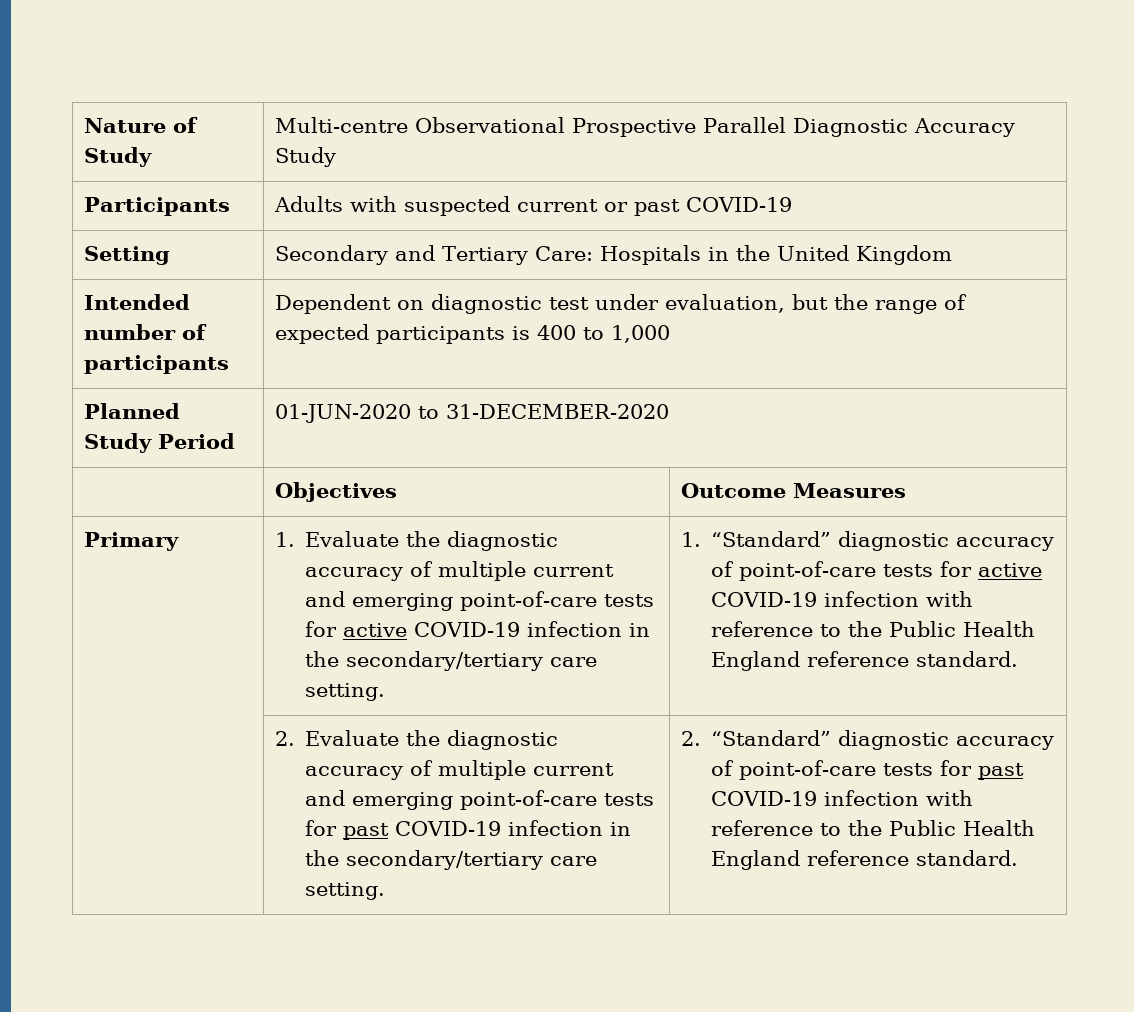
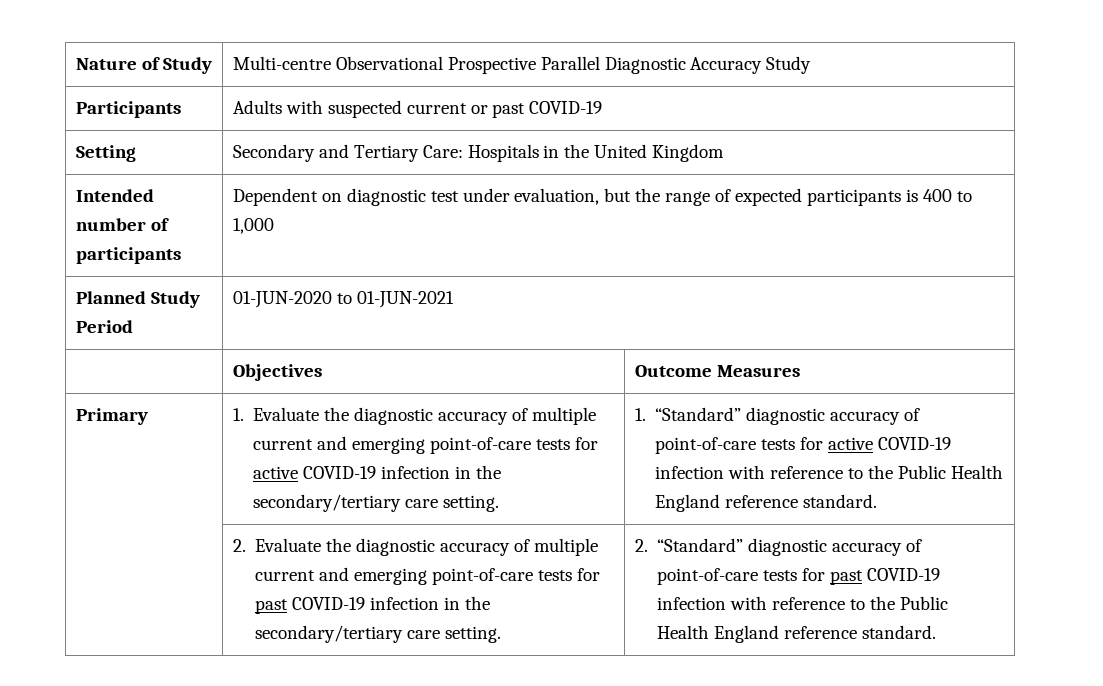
- Planned Study Period | 01-JUN-2020 to 31-DECEMBER-2020
+ Planned Study Period | 01-JUN-2020 to 01-JUN-2021

